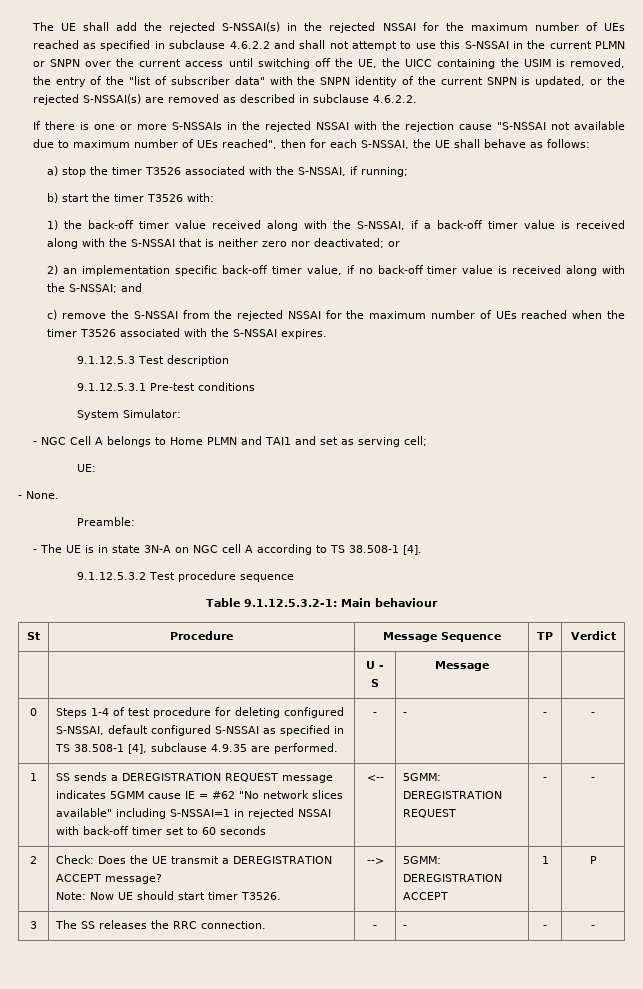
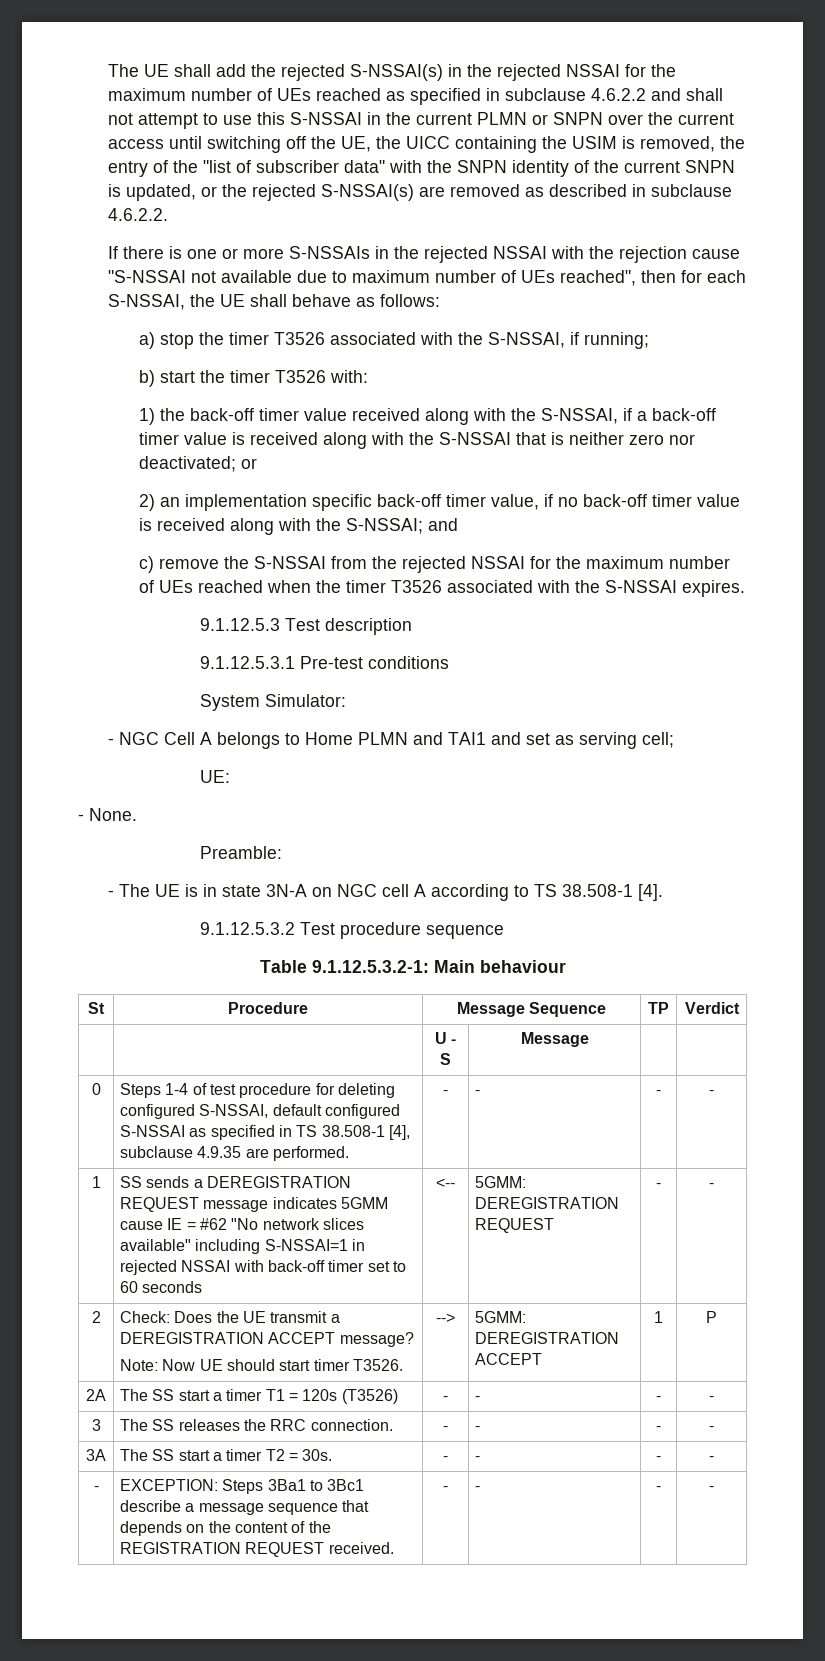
+ 2A | The SS start a timer T1 = 120s (T3526) | - | - | - | -
+ 3A | The SS start a timer T2 = 30s. | - | - | - | -
+ - | EXCEPTION: Steps 3Ba1 to 3Bc1 describe a message sequence that depends on the content of the REGISTRATION REQUEST received. | - | - | - | -

